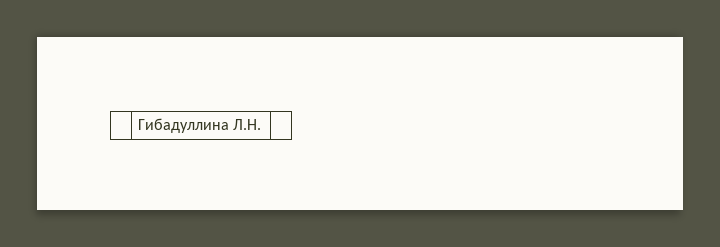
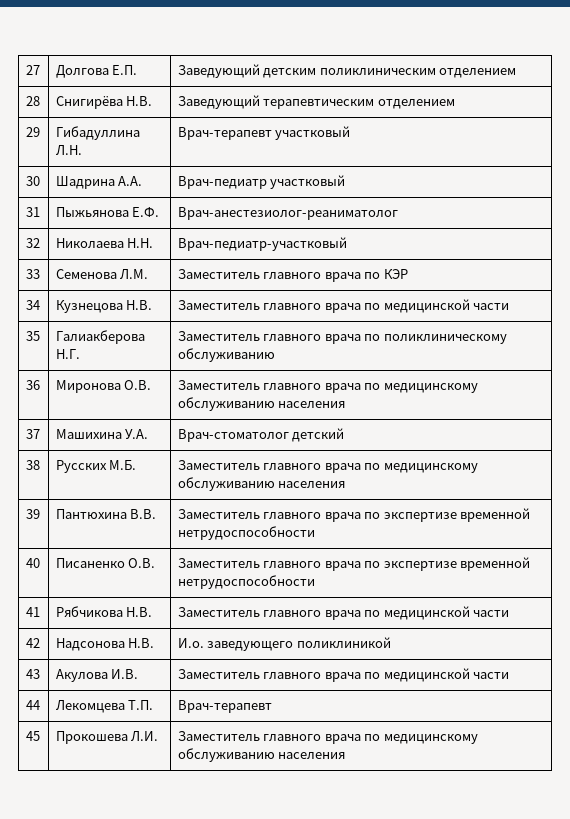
- | Гибадуллина Л.Н. |
+ 27 | Долгова Е.П. | Заведующий детским поликлиническим отделением
+ 28 | Снигирёва Н.В. | Заведующий терапевтическим отделением
+ 29 | Гибадуллина Л.Н. | Врач-терапевт участковый
+ 30 | Шадрина А.А. | Врач-педиатр участковый
+ 31 | Пыжьянова Е.Ф. | Врач-анестезиолог-реаниматолог
+ 32 | Николаева Н.Н. | Врач-педиатр-участковый
+ 33 | Семенова Л.М. | Заместитель главного врача по КЭР
+ 34 | Кузнецова Н.В. | Заместитель главного врача по медицинской части
+ 35 | Галиакберова Н.Г. | Заместитель главного врача по поликлиническому обслуживанию
+ 36 | Миронова О.В. | Заместитель главного врача по медицинскому обслуживанию населения
+ 37 | Машихина У.А. | Врач-стоматолог детский
+ 38 | Русских М.Б. | Заместитель главного врача по медицинскому обслуживанию населения
+ 39 | Пантюхина В.В. | Заместитель главного врача по экспертизе временной нетрудоспособности
+ 40 | Писаненко О.В. | Заместитель главного врача по экспертизе временной нетрудоспособности
+ 41 | Рябчикова Н.В. | Заместитель главного врача по медицинской части
+ 42 | Надсонова Н.В. | И.о. заведующего поликлиникой
+ 43 | Акулова И.В. | Заместитель главного врача по медицинской части
+ 44 | Лекомцева Т.П. | Врач-терапевт
+ 45 | Прокошева Л.И. | Заместитель главного врача по медицинскому обслуживанию населения

